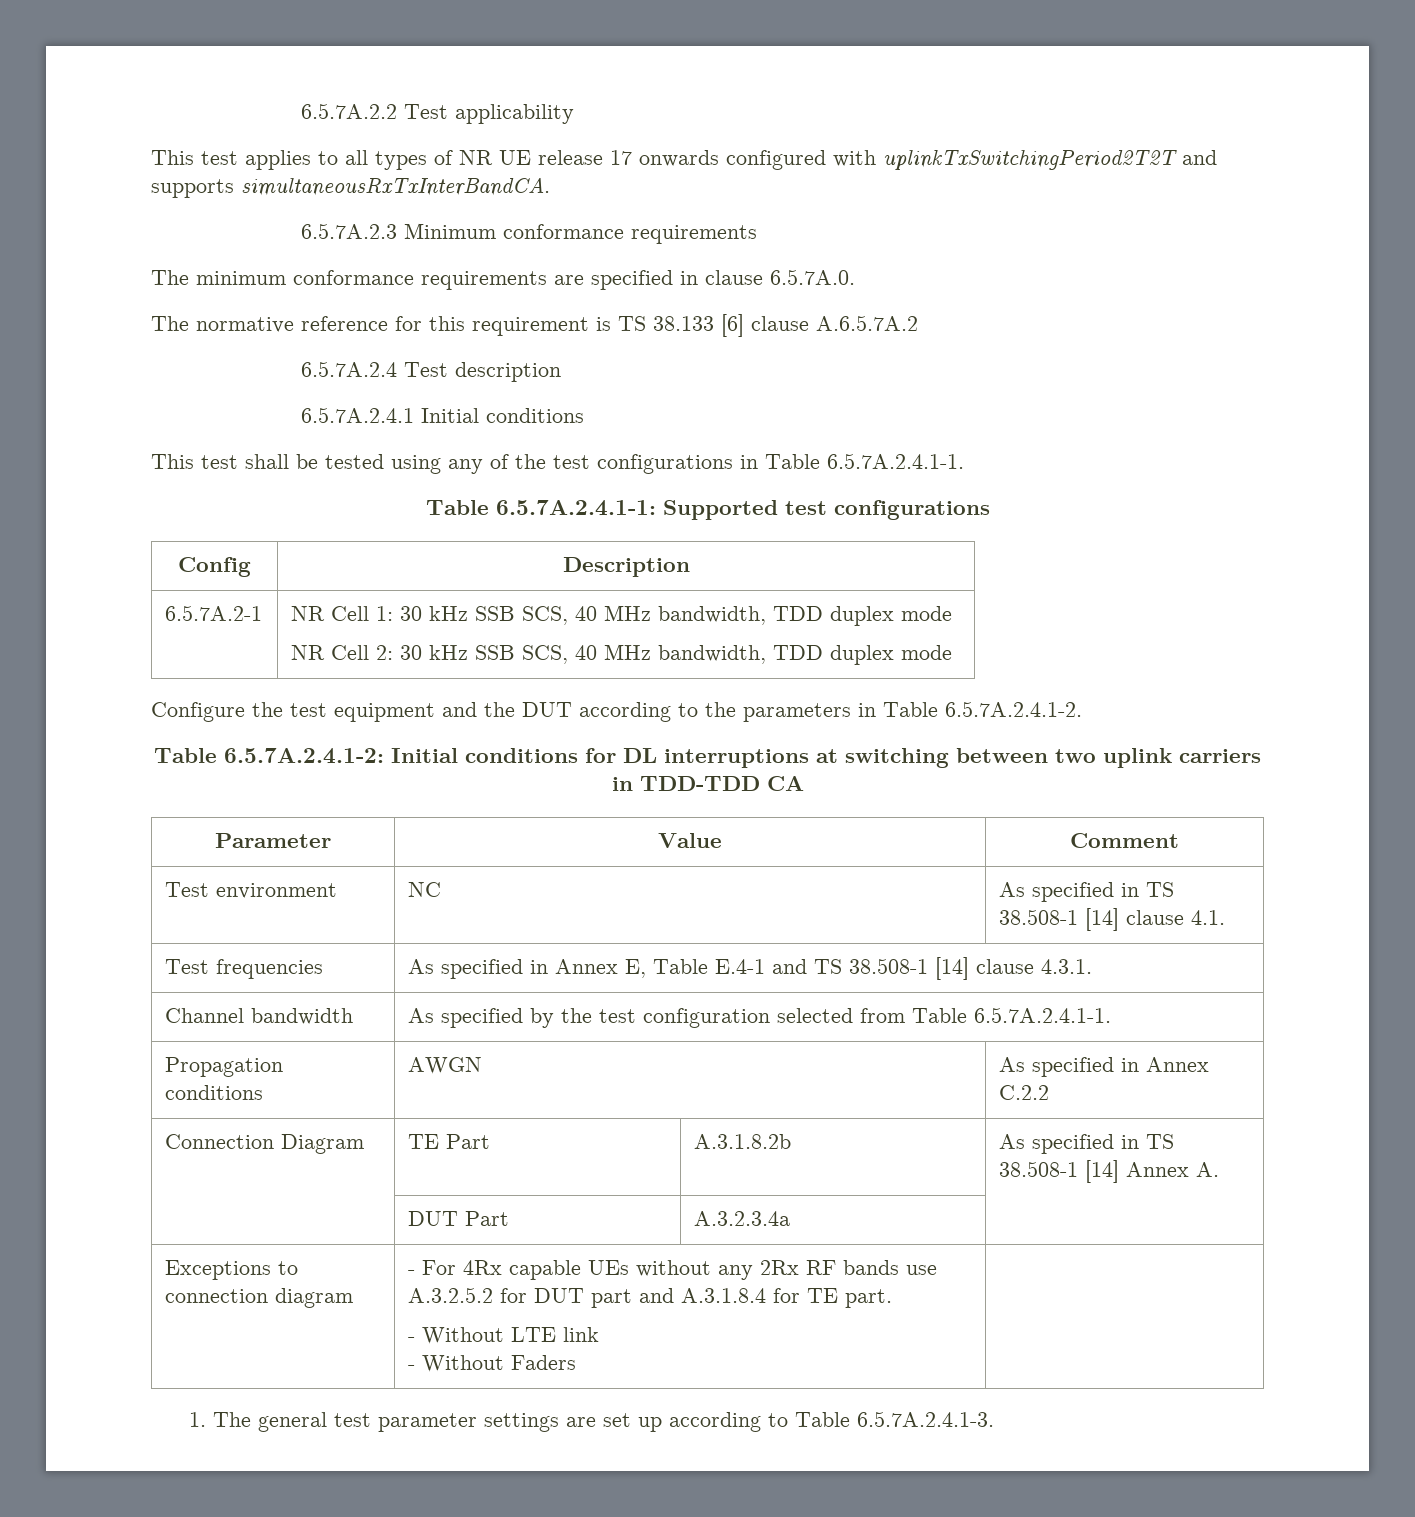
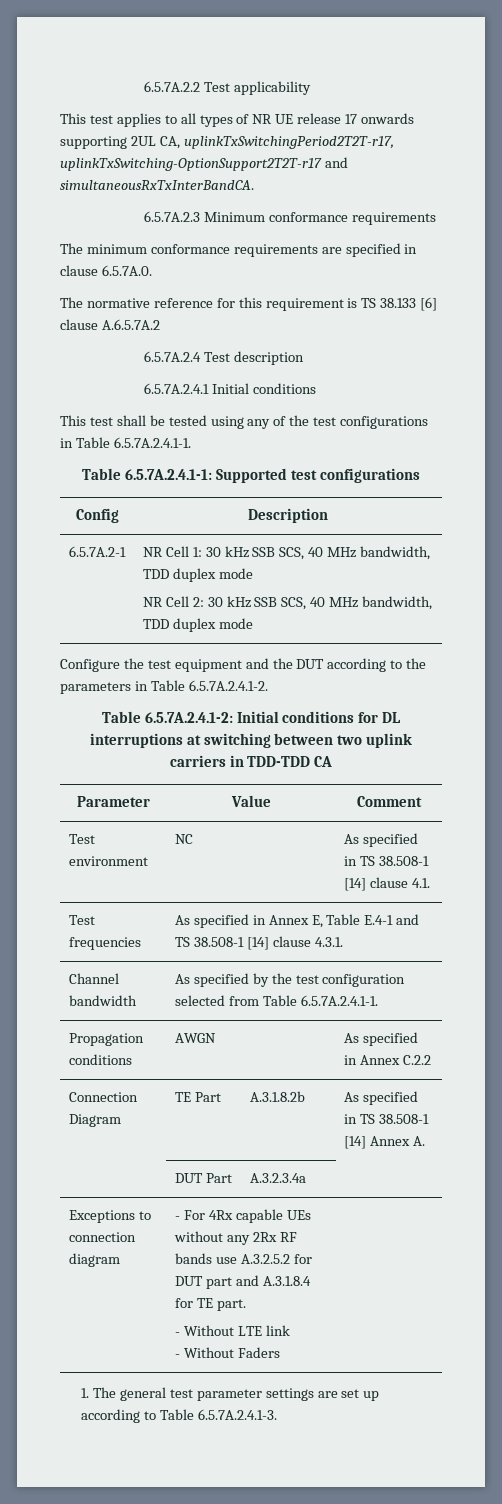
- This test applies to all types of NR UE release 17 onwards configured with uplinkTxSwitchingPeriod2T2T and supports simultaneousRxTxInterBandCA.
+ This test applies to all types of NR UE release 17 onwards supporting 2UL CA, uplinkTxSwitchingPeriod2T2T-r17, uplinkTxSwitching-OptionSupport2T2T-r17 and simultaneousRxTxInterBandCA.

